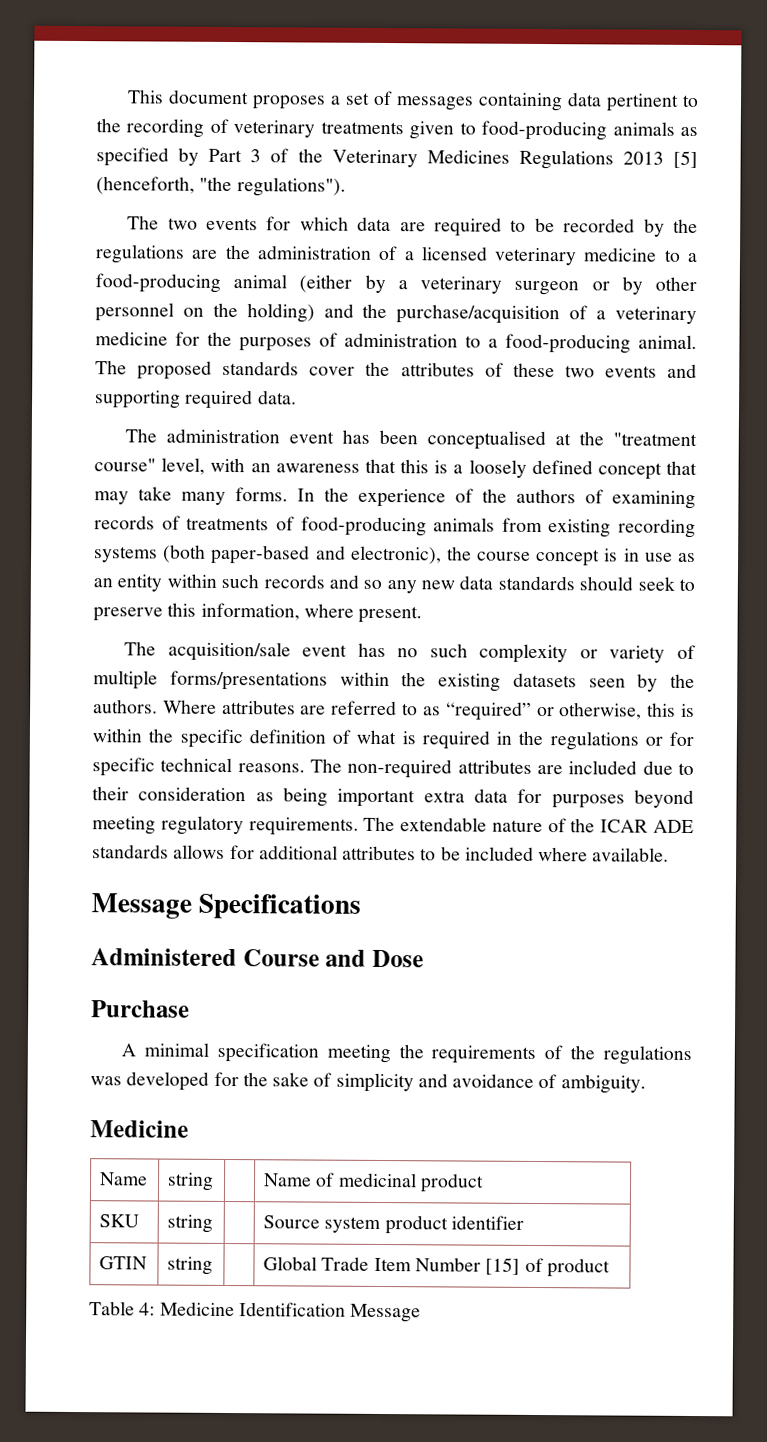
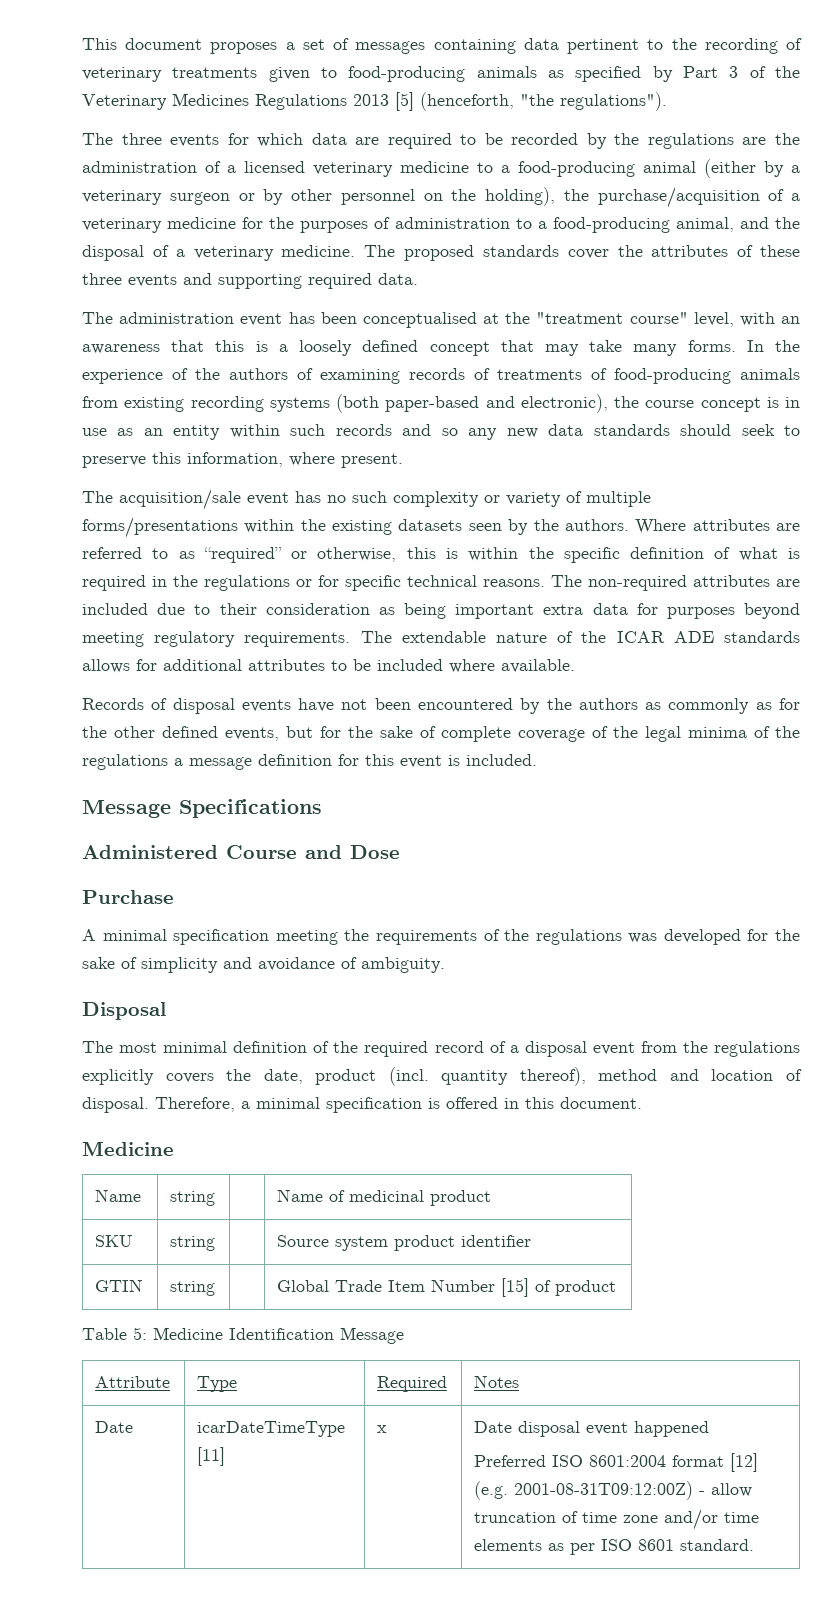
- The two events for which data are required to be recorded by the regulations are the administration of a licensed veterinary medicine to a food-producing animal (either by a veterinary surgeon or by other personnel on the holding) and the purchase/acquisition of a veterinary medicine for the purposes of administration to a food-producing animal.
+ The three events for which data are required to be recorded by the regulations are the administration of a licensed veterinary medicine to a food-producing animal (either by a veterinary surgeon or by other personnel on the holding), the purchase/acquisition of a veterinary medicine for the purposes of administration to a food-producing animal, and the disposal of a veterinary medicine.
- The proposed standards cover the attributes of these two events and supporting required data.
+ The proposed standards cover the attributes of these three events and supporting required data.
+ Records of disposal events have not been encountered by the authors as commonly as for the other defined events, but for the sake of complete coverage of the legal minima of the regulations a message definition for this event is included.
+ Disposal
+ The most minimal definition of the required record of a disposal event from the regulations explicitly covers the date, product (incl. quantity thereof), method and location of disposal. Therefore, a minimal specification is offered in this document.
- Table 4: Medicine Identification Message
+ Table 5: Medicine Identification Message
+ Attribute | Type | Required | Notes
+ Date | icarDateTimeType [11] | x | Date disposal event happened
+ Preferred ISO 8601:2004 format [12] (e.g. 2001-08-31T09:12:00Z) - allow truncation of time zone and/or time elements as per ISO 8601 standard.

